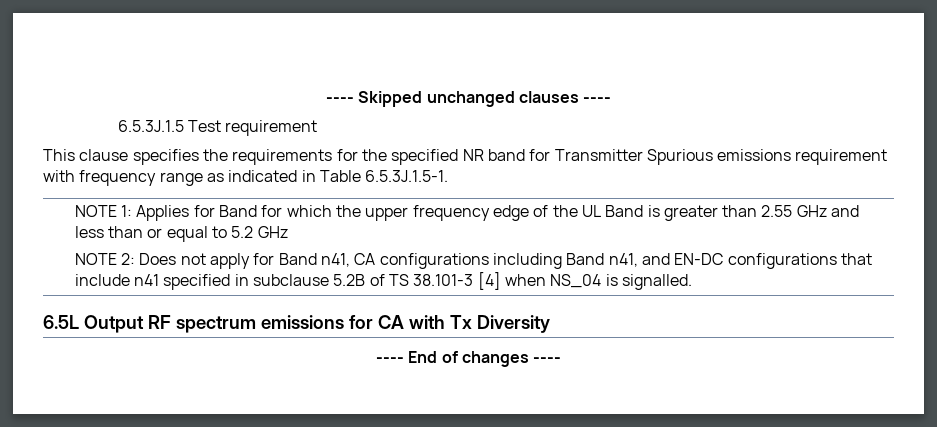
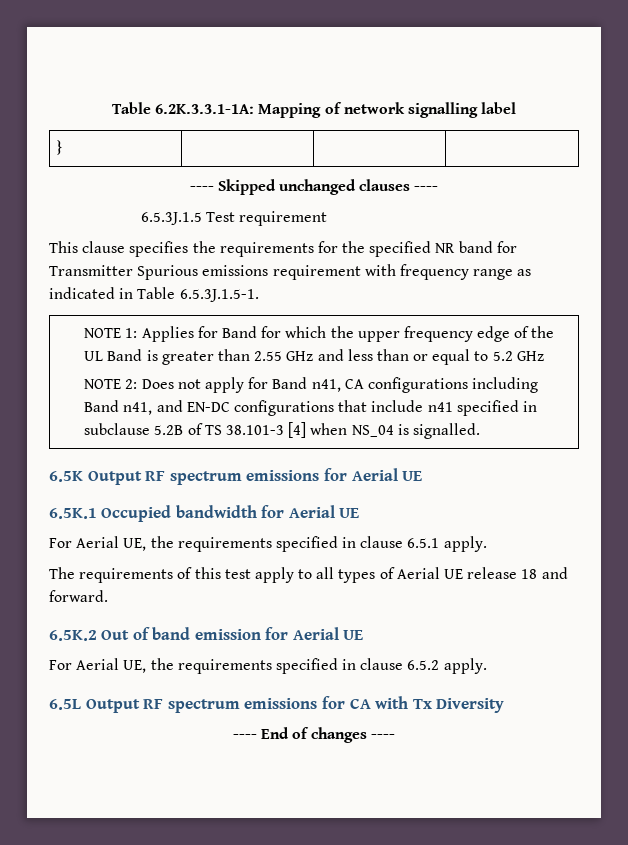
+ Table 6.2K.3.3.1-1A: Mapping of network signalling label
+ } | | |
+ 6.5K Output RF spectrum emissions for Aerial UE
+ 6.5K.1 Occupied bandwidth for Aerial UE
+ For Aerial UE, the requirements specified in clause 6.5.1 apply.
+ The requirements of this test apply to all types of Aerial UE release 18 and forward.
+ 6.5K.2 Out of band emission for Aerial UE
+ For Aerial UE, the requirements specified in clause 6.5.2 apply.

